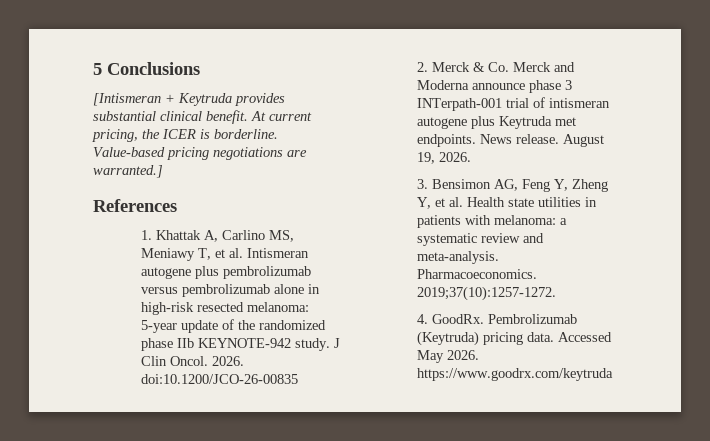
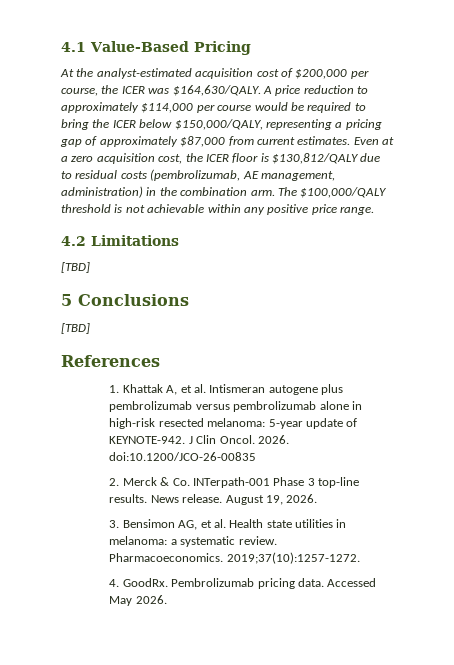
+ 4.1 Value-Based Pricing
+ At the analyst-estimated acquisition cost of $200,000 per course, the ICER was $164,630/QALY. A price reduction to approximately $114,000 per course would be required to bring the ICER below $150,000/QALY, representing a pricing gap of approximately $87,000 from current estimates. Even at a zero acquisition cost, the ICER floor is $130,812/QALY due to residual costs (pembrolizumab, AE management, administration) in the combination arm. The $100,000/QALY threshold is not achievable within any positive price range.
+ 4.2 Limitations
+ [TBD]
  5 Conclusions
- [Intismeran + Keytruda provides substantial clinical benefit. At current pricing, the ICER is borderline. Value-based pricing negotiations are warranted.]
+ [TBD]
- 1. Khattak A, Carlino MS, Meniawy T, et al. Intismeran autogene plus pembrolizumab versus pembrolizumab alone in high-risk resected melanoma: 5-year update of the randomized phase IIb KEYNOTE-942 study.
+ 1. Khattak A, et al. Intismeran autogene plus pembrolizumab versus pembrolizumab alone in high-risk resected melanoma: 5-year update of KEYNOTE-942.
- 2. Merck & Co. Merck and Moderna announce phase 3 INTerpath-001 trial of intismeran autogene plus Keytruda met endpoints.
+ 2. Merck & Co. INTerpath-001 Phase 3 top-line results.
- 3. Bensimon AG, Feng Y, Zheng Y, et al. Health state utilities in patients with melanoma: a systematic review and meta-analysis.
+ 3. Bensimon AG, et al. Health state utilities in melanoma: a systematic review.
- Pembrolizumab (Keytruda) pricing data.
+ Pembrolizumab pricing data.
- Accessed May 2026. https://www.goodrx.com/keytruda
+ Accessed May 2026.

